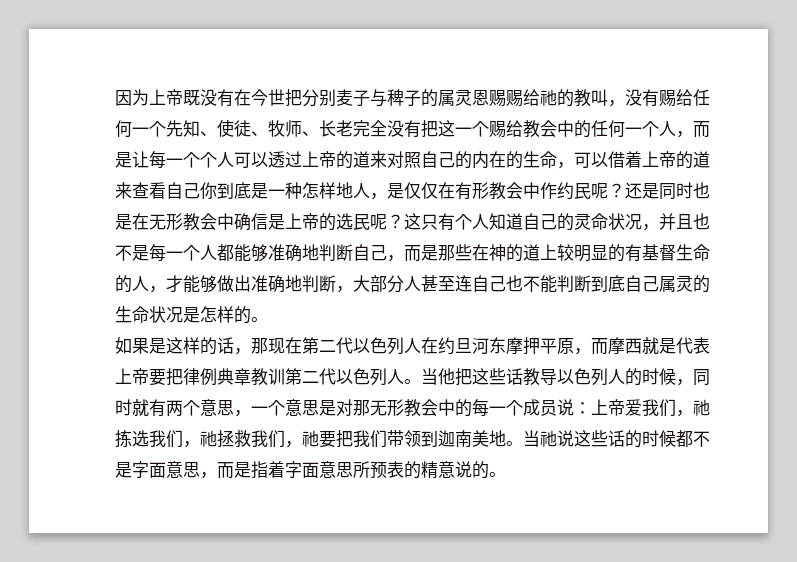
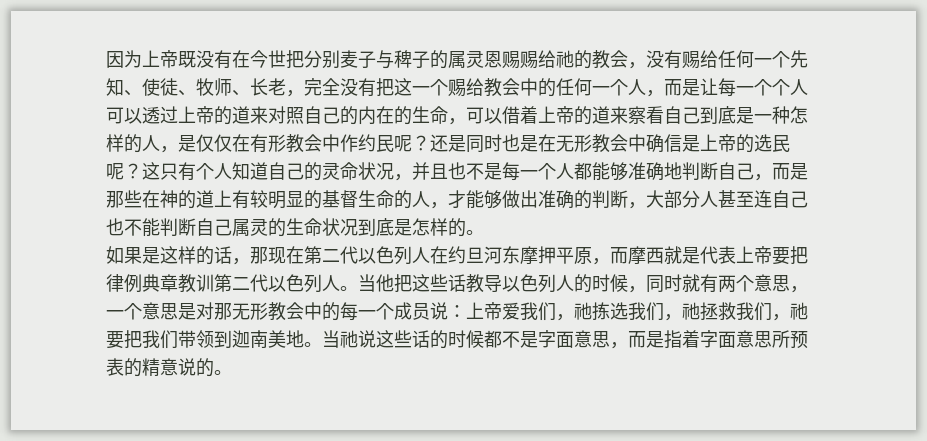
- 因为上帝既没有在今世把分别麦子与稗子的属灵恩赐赐给祂的教叫，没有赐给任何一个先知、使徒、牧师、长老完全没有把这一个赐给教会中的任何一个人，而是让每一个个人可以透过上帝的道来对照自己的内在的生命，可以借着上帝的道来查看自己你到底是一种怎样地人，是仅仅在有形教会中作约民呢？
+ 因为上帝既没有在今世把分别麦子与稗子的属灵恩赐赐给祂的教会，没有赐给任何一个先知、使徒、牧师、长老，完全没有把这一个赐给教会中的任何一个人，而是让每一个个人可以透过上帝的道来对照自己的内在的生命，可以借着上帝的道来察看自己到底是一种怎样的人，是仅仅在有形教会中作约民呢？
- 这只有个人知道自己的灵命状况，并且也不是每一个人都能够准确地判断自己，而是那些在神的道上较明显的有基督生命的人，才能够做出准确地判断，大部分人甚至连自己也不能判断到底自己属灵的生命状况是怎样的。
+ 这只有个人知道自己的灵命状况，并且也不是每一个人都能够准确地判断自己，而是那些在神的道上有较明显的基督生命的人，才能够做出准确的判断，大部分人甚至连自己也不能判断自己属灵的生命状况到底是怎样的。

